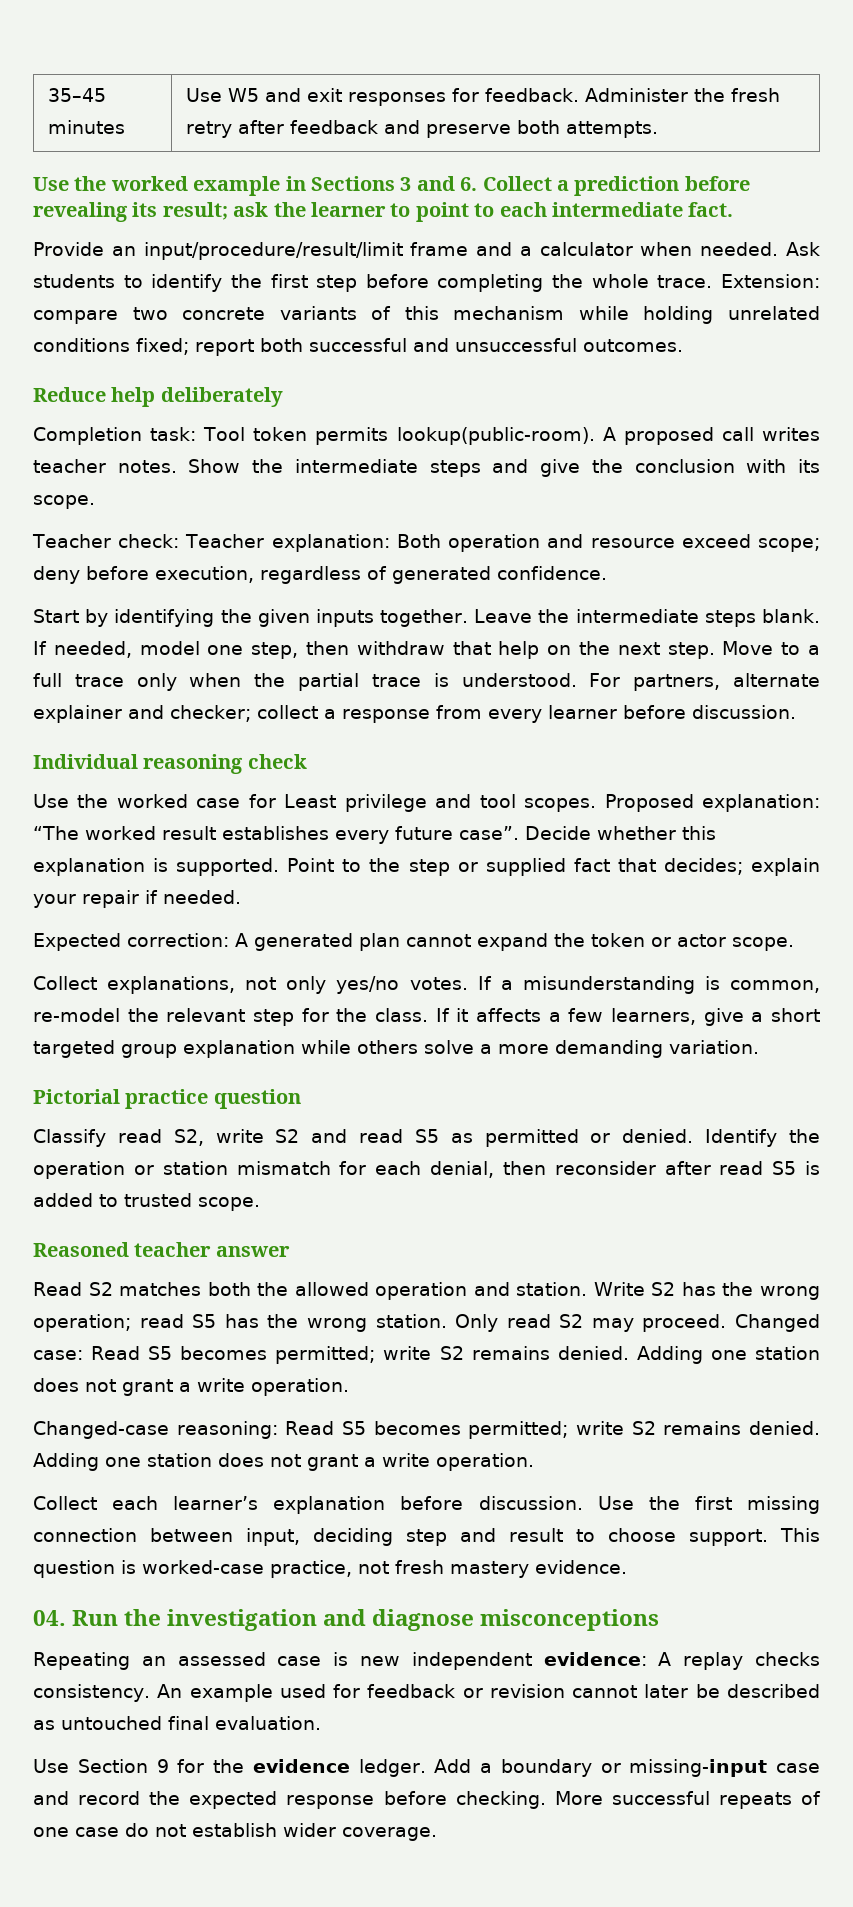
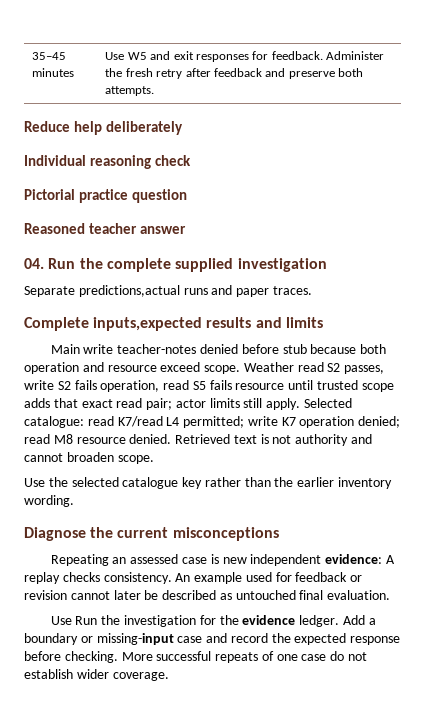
- Use the worked example in Sections 3 and 6. Collect a prediction before revealing its result; ask the learner to point to each intermediate fact.
- Provide an input/procedure/result/limit frame and a calculator when needed. Ask students to identify the first step before completing the whole trace. Extension: compare two concrete variants of this mechanism while holding unrelated conditions fixed; report both successful and unsuccessful outcomes.
  Reduce help deliberately
- Completion task: Tool token permits lookup(public-room). A proposed call writes teacher notes. Show the intermediate steps and give the conclusion with its scope.
- Teacher check: Teacher explanation: Both operation and resource exceed scope; deny before execution, regardless of generated confidence.
- Start by identifying the given inputs together. Leave the intermediate steps blank. If needed, model one step, then withdraw that help on the next step. Move to a full trace only when the partial trace is understood. For partners, alternate explainer and checker; collect a response from every learner before discussion.
  Individual reasoning check
- Use the worked case for Least privilege and tool scopes. Proposed explanation: “The worked result establishes every future case”. Decide whether this explanation is supported. Point to the step or supplied fact that decides; explain your repair if needed.
- Expected correction: A generated plan cannot expand the token or actor scope.
- Collect explanations, not only yes/no votes. If a misunderstanding is common, re-model the relevant step for the class. If it affects a few learners, give a short targeted group explanation while others solve a more demanding variation.
  Pictorial practice question
- Classify read S2, write S2 and read S5 as permitted or denied. Identify the operation or station mismatch for each denial, then reconsider after read S5 is added to trusted scope.
  Reasoned teacher answer
- Read S2 matches both the allowed operation and station. Write S2 has the wrong operation; read S5 has the wrong station. Only read S2 may proceed. Changed case: Read S5 becomes permitted; write S2 remains denied. Adding one station does not grant a write operation.
- Changed-case reasoning: Read S5 becomes permitted; write S2 remains denied. Adding one station does not grant a write operation.
- Collect each learner’s explanation before discussion. Use the first missing connection between input, deciding step and result to choose support. This question is worked-case practice, not fresh mastery evidence.
- 04. Run the investigation and diagnose misconceptions
+ 04. Run the complete supplied investigation
+ Separate predictions,actual runs and paper traces.
+ Complete inputs,expected results and limits
+ Main write teacher-notes denied before stub because both operation and resource exceed scope. Weather read S2 passes, write S2 fails operation, read S5 fails resource until trusted scope adds that exact read pair; actor limits still apply. Selected catalogue: read K7/read L4 permitted; write K7 operation denied; read M8 resource denied. Retrieved text is not authority and cannot broaden scope.
+ Use the selected catalogue key rather than the earlier inventory wording.
+ Diagnose the current misconceptions
- Use Section 9 for the evidence ledger.
+ Use Run the investigation for the evidence ledger.

